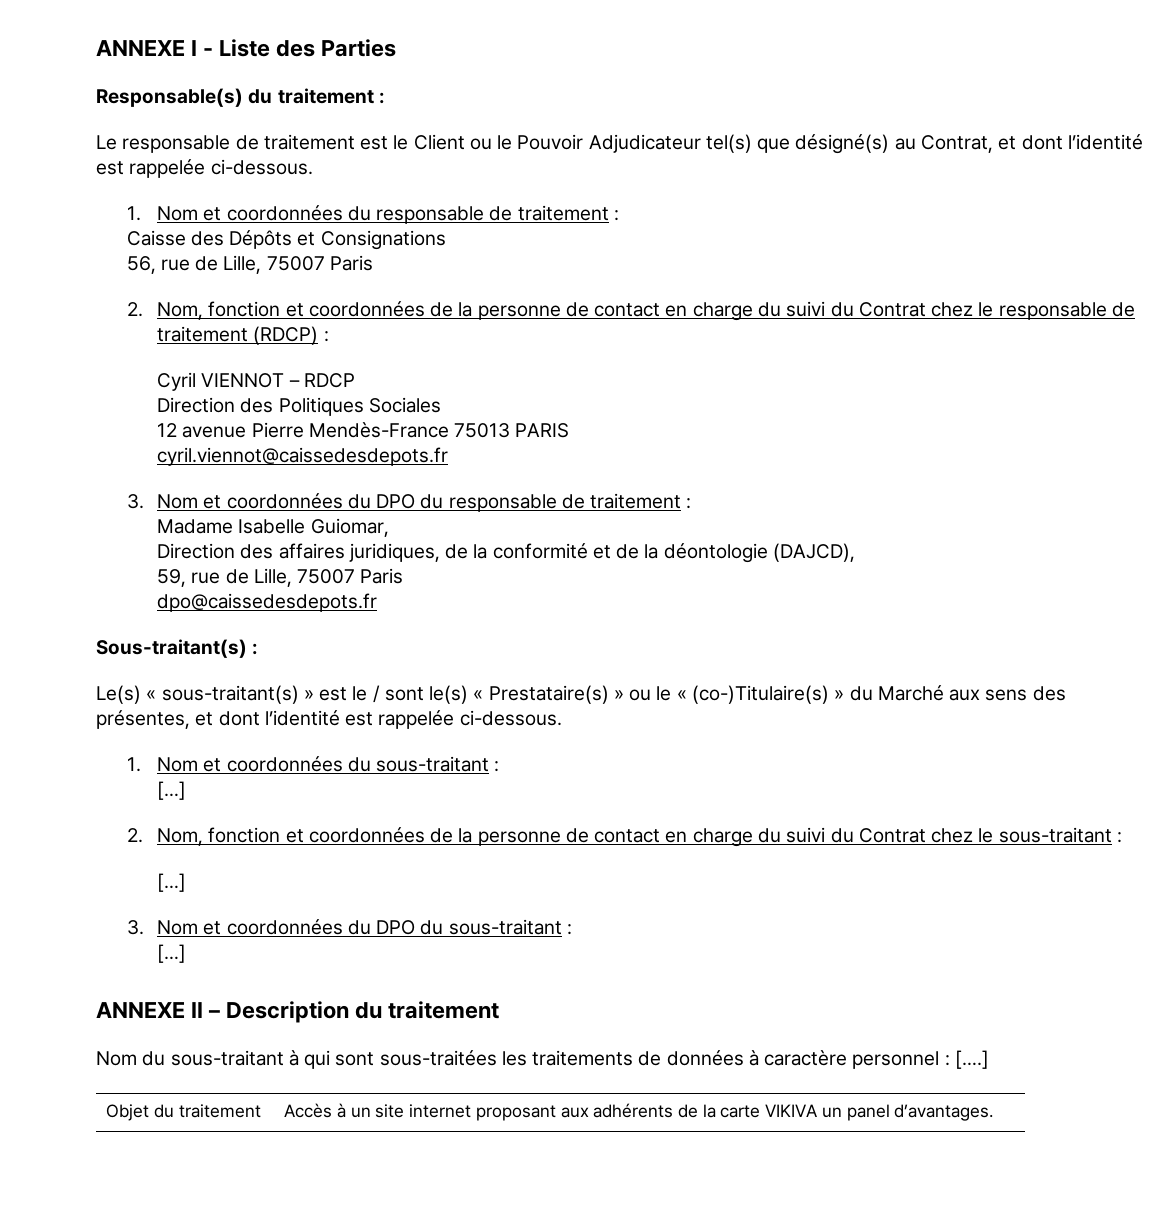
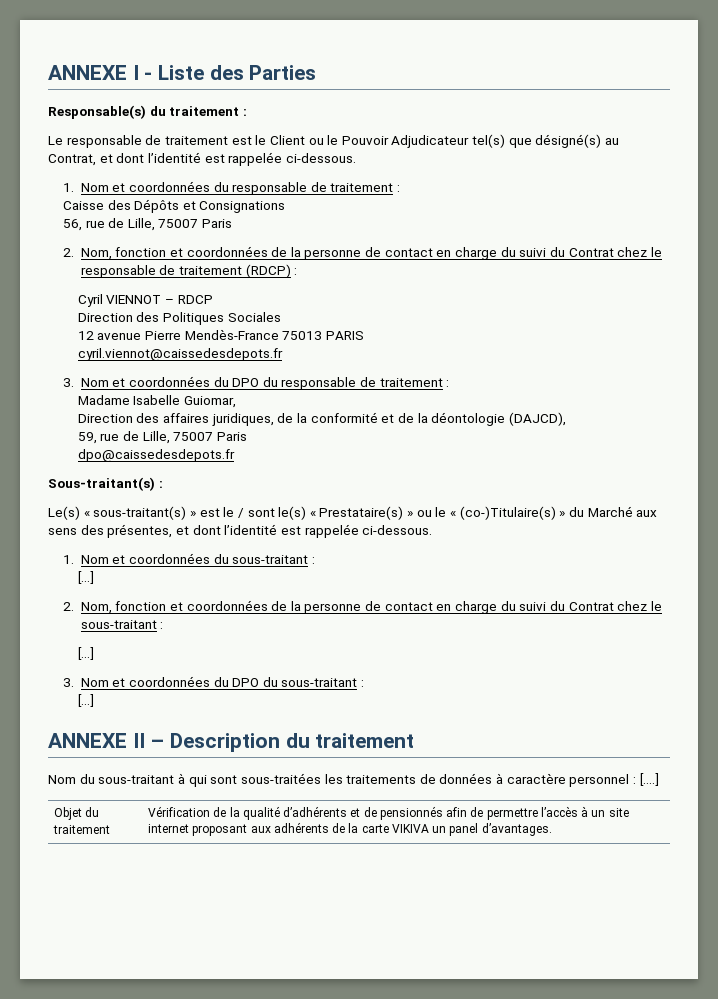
- Objet du traitement | Accès à un site internet proposant aux adhérents de la carte VIKIVA un panel d’avantages.
+ Objet du traitement | Vérification de la qualité d’adhérents et de pensionnés afin de permettre l’accès à un site internet proposant aux adhérents de la carte VIKIVA un panel d’avantages.

